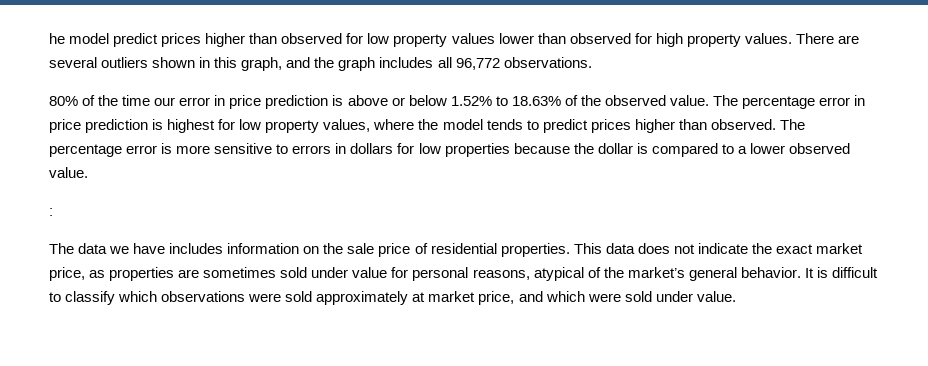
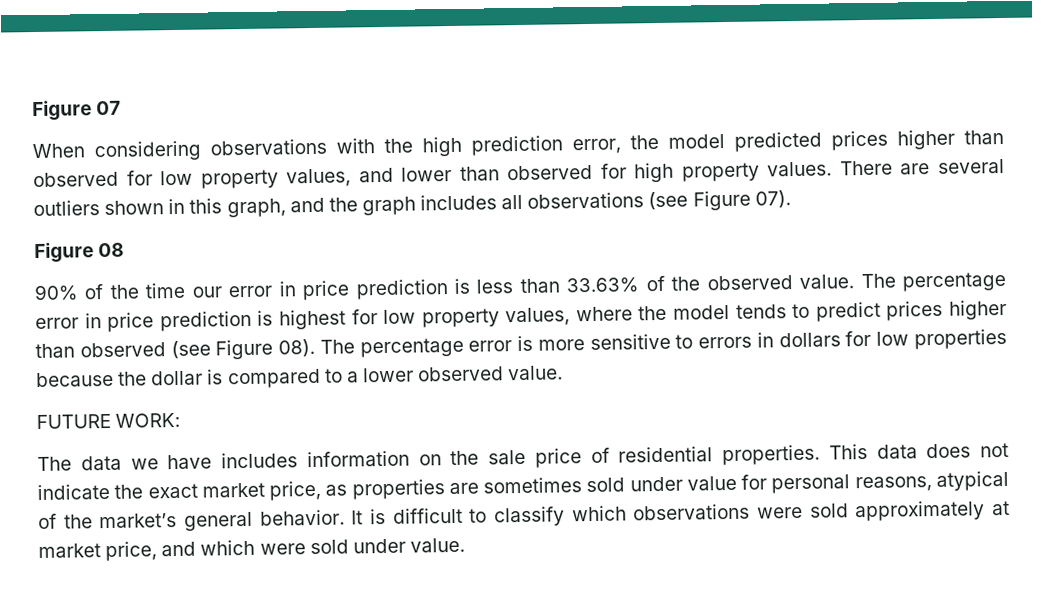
- he model predict prices higher than observed for low property values lower than observed for high property values.
+ Figure 07
+ When considering observations with the high prediction error, the model predicted prices higher than observed for low property values, and lower than observed for high property values.
- There are several outliers shown in this graph, and the graph includes all 96,772 observations.
- 80% of the time our error in price prediction is above or below 1.52% to 18.63% of the observed value.
+ There are several outliers shown in this graph, and the graph includes all observations (see Figure 07).
+ Figure 08
+ 90% of the time our error in price prediction is less than 33.63% of the observed value.
- The percentage error in price prediction is highest for low property values, where the model tends to predict prices higher than observed.
+ The percentage error in price prediction is highest for low property values, where the model tends to predict prices higher than observed (see Figure 08).
- :
+ FUTURE WORK:

